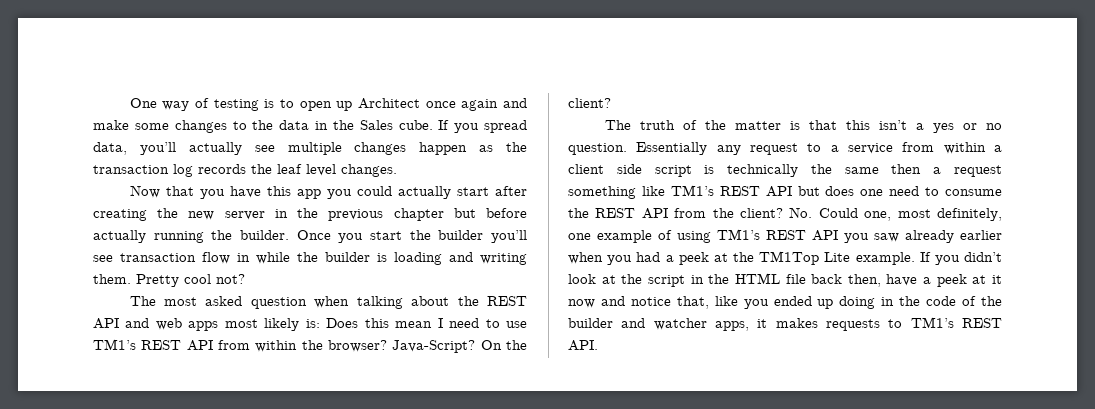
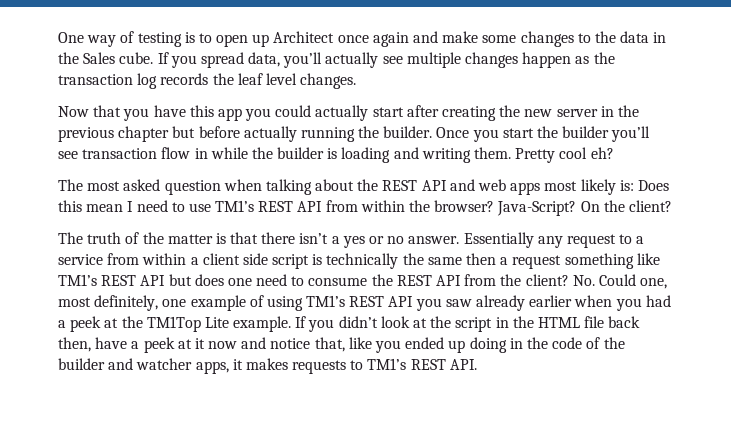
- Pretty cool not?
+ Pretty cool eh?
- The truth of the matter is that this isn’t a yes or no question.
+ The truth of the matter is that there isn’t a yes or no answer.

